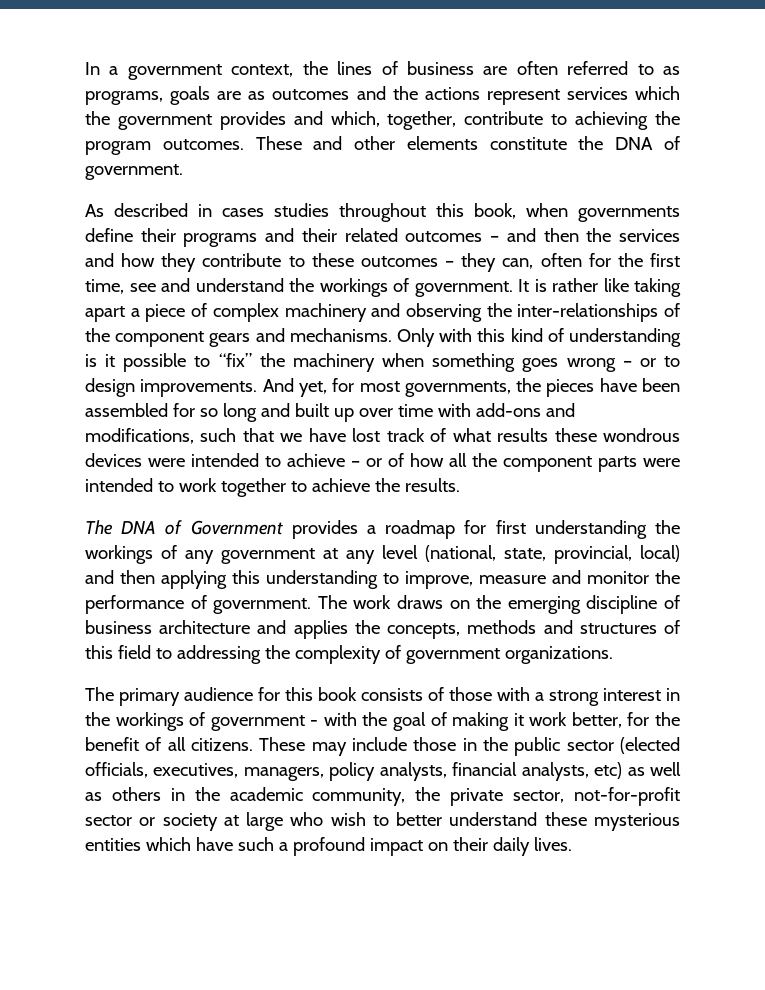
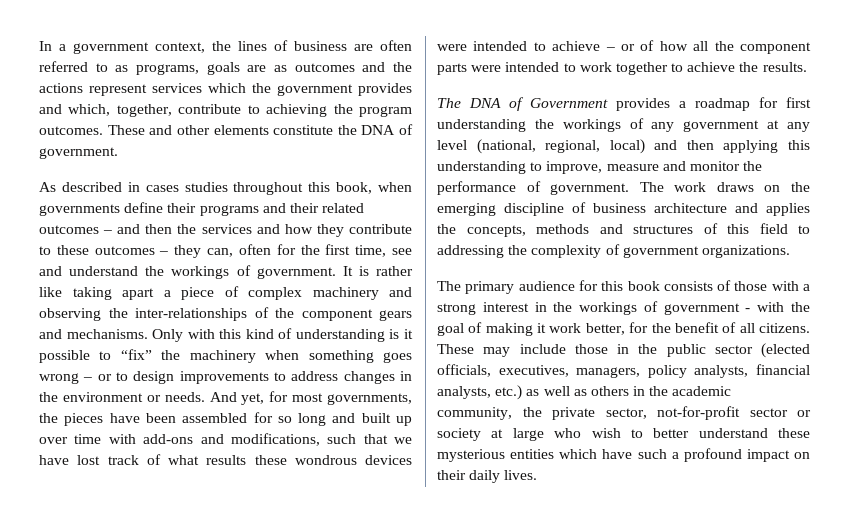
- Only with this kind of understanding is it possible to “fix” the machinery when something goes wrong – or to design improvements.
+ Only with this kind of understanding is it possible to “fix” the machinery when something goes wrong – or to design improvements to address changes in the environment or needs.
- The DNA of Government provides a roadmap for first understanding the workings of any government at any level (national, state, provincial, local) and then applying this understanding to improve, measure and monitor the performance of government.
+ The DNA of Government provides a roadmap for first understanding the workings of any government at any level (national, regional, local) and then applying this understanding to improve, measure and monitor the performance of government.
- These may include those in the public sector (elected officials, executives, managers, policy analysts, financial analysts, etc) as well as others in the academic community, the private sector, not-for-profit sector or society at large who wish to better understand these mysterious entities which have such a profound impact on their daily lives.
+ These may include those in the public sector (elected officials, executives, managers, policy analysts, financial analysts, etc.) as well as others in the academic community, the private sector, not-for-profit sector or society at large who wish to better understand these mysterious entities which have such a profound impact on their daily lives.

